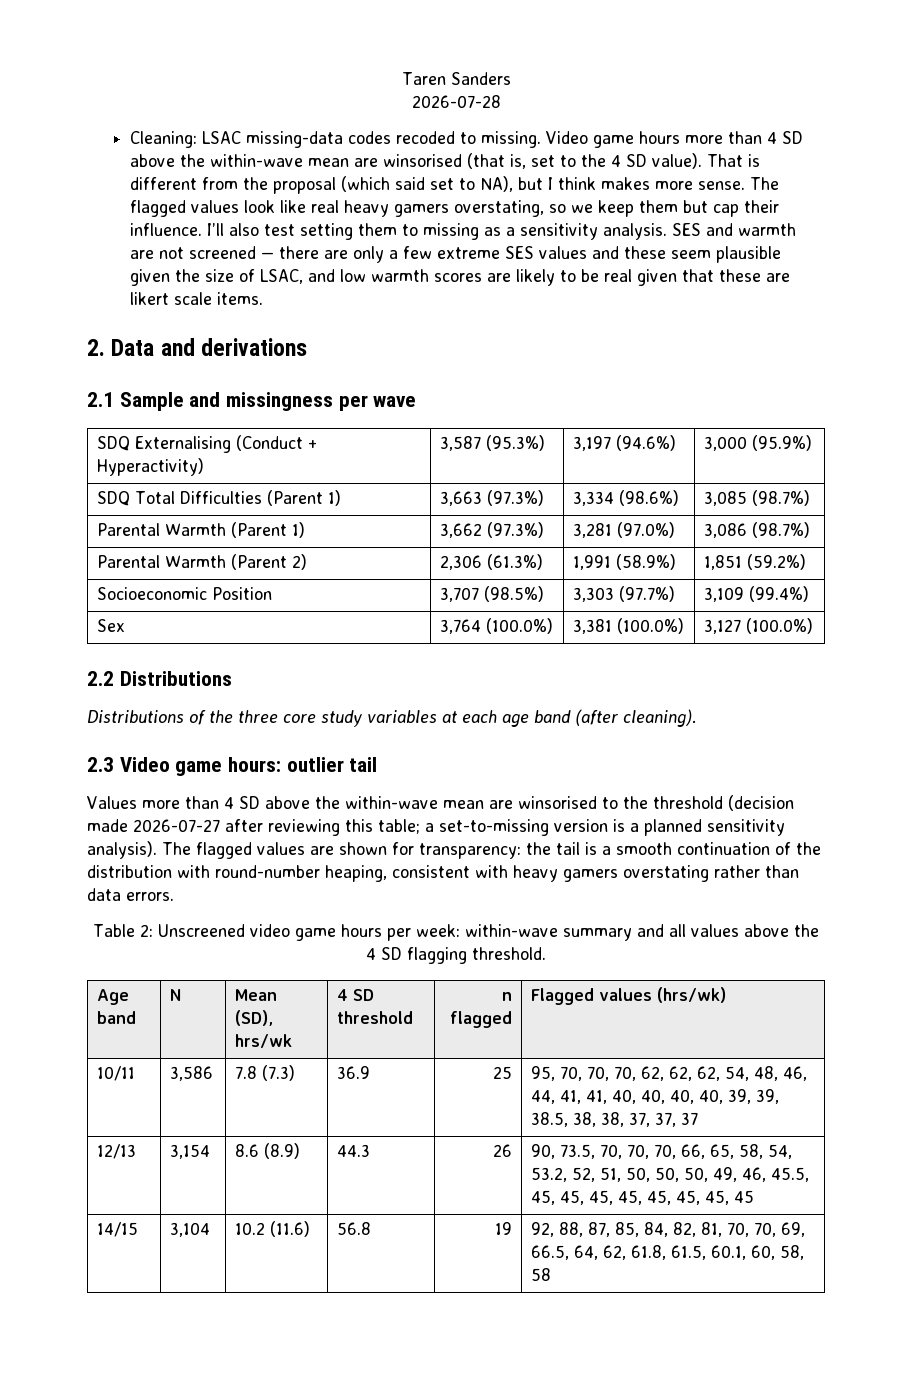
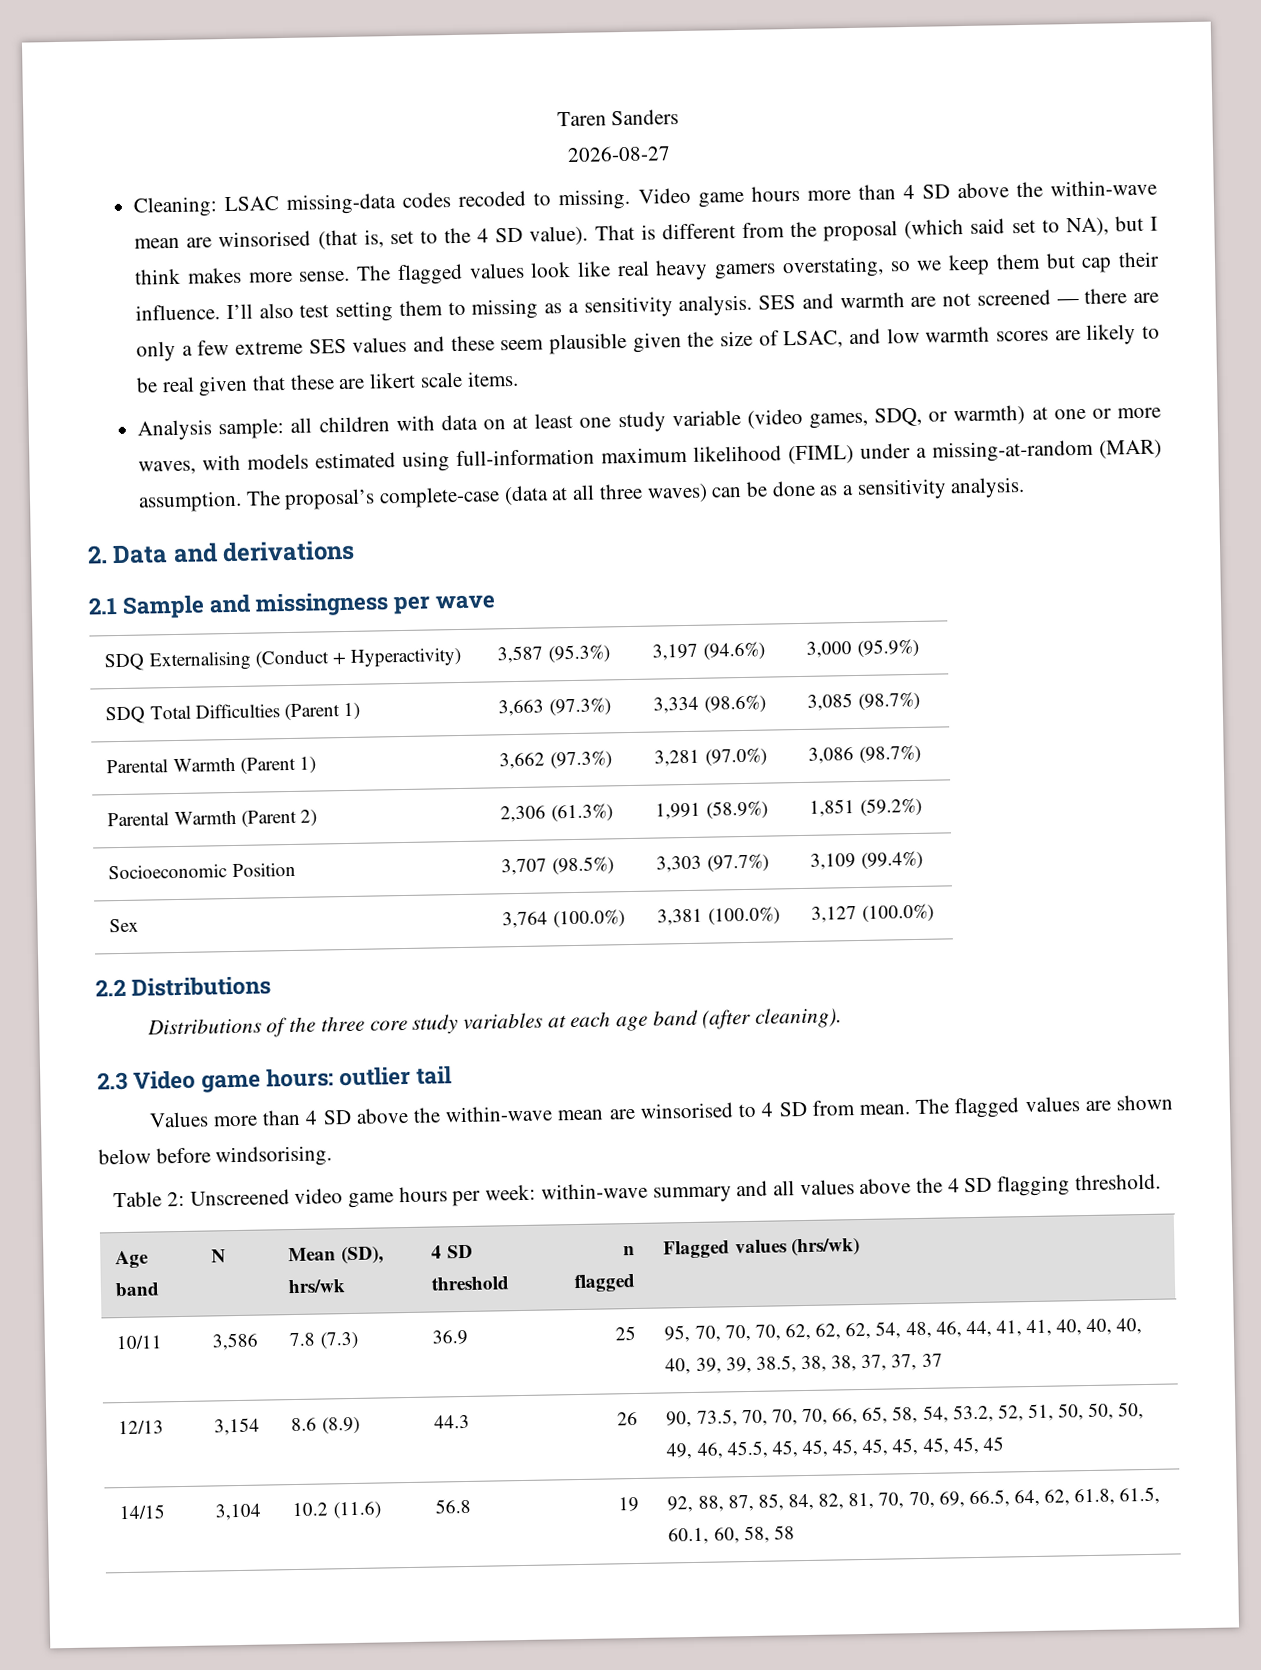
- 2026-07-28
+ 2026-08-27
+ Analysis sample: all children with data on at least one study variable (video games, SDQ, or warmth) at one or more waves, with models estimated using full-information maximum likelihood (FIML) under a missing-at-random (MAR) assumption. The proposal’s complete-case (data at all three waves) can be done as a sensitivity analysis.
- Values more than 4 SD above the within-wave mean are winsorised to the threshold (decision made 2026-07-27 after reviewing this table; a set-to-missing version is a planned sensitivity analysis).
+ Values more than 4 SD above the within-wave mean are winsorised to 4 SD from mean.
- The flagged values are shown for transparency: the tail is a smooth continuation of the distribution with round-number heaping, consistent with heavy gamers overstating rather than data errors.
+ The flagged values are shown below before windsorising.

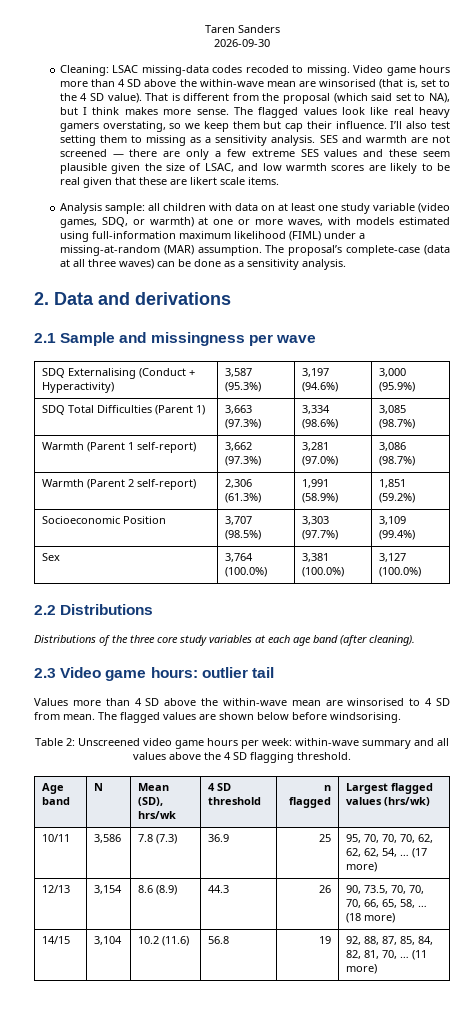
- 2026-08-27
+ 2026-09-30
- Parental Warmth (Parent 1) | 3,662 (97.3%) | 3,281 (97.0%) | 3,086 (98.7%)
+ Warmth (Parent 1 self-report) | 3,662 (97.3%) | 3,281 (97.0%) | 3,086 (98.7%)
- Parental Warmth (Parent 2) | 2,306 (61.3%) | 1,991 (58.9%) | 1,851 (59.2%)
+ Warmth (Parent 2 self-report) | 2,306 (61.3%) | 1,991 (58.9%) | 1,851 (59.2%)
- Age band | N | Mean (SD), hrs/wk | 4 SD threshold | n flagged | Flagged values (hrs/wk)
+ Age band | N | Mean (SD), hrs/wk | 4 SD threshold | n flagged | Largest flagged values (hrs/wk)
- 10/11 | 3,586 | 7.8 (7.3) | 36.9 | 25 | 95, 70, 70, 70, 62, 62, 62, 54, 48, 46, 44, 41, 41, 40, 40, 40, 40, 39, 39, 38.5, 38, 38, 37, 37, 37
+ 10/11 | 3,586 | 7.8 (7.3) | 36.9 | 25 | 95, 70, 70, 70, 62, 62, 62, 54, … (17 more)
- 12/13 | 3,154 | 8.6 (8.9) | 44.3 | 26 | 90, 73.5, 70, 70, 70, 66, 65, 58, 54, 53.2, 52, 51, 50, 50, 50, 49, 46, 45.5, 45, 45, 45, 45, 45, 45, 45, 45
+ 12/13 | 3,154 | 8.6 (8.9) | 44.3 | 26 | 90, 73.5, 70, 70, 70, 66, 65, 58, … (18 more)
- 14/15 | 3,104 | 10.2 (11.6) | 56.8 | 19 | 92, 88, 87, 85, 84, 82, 81, 70, 70, 69, 66.5, 64, 62, 61.8, 61.5, 60.1, 60, 58, 58
+ 14/15 | 3,104 | 10.2 (11.6) | 56.8 | 19 | 92, 88, 87, 85, 84, 82, 81, 70, … (11 more)

